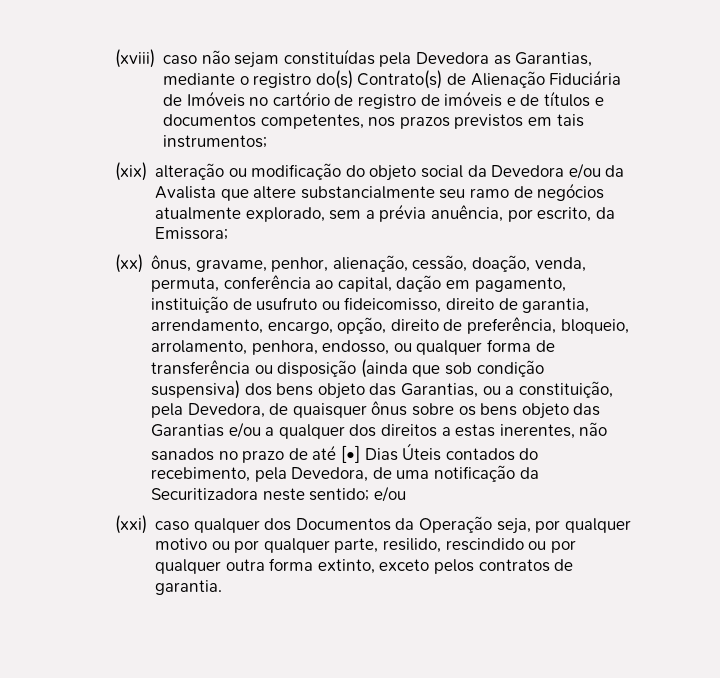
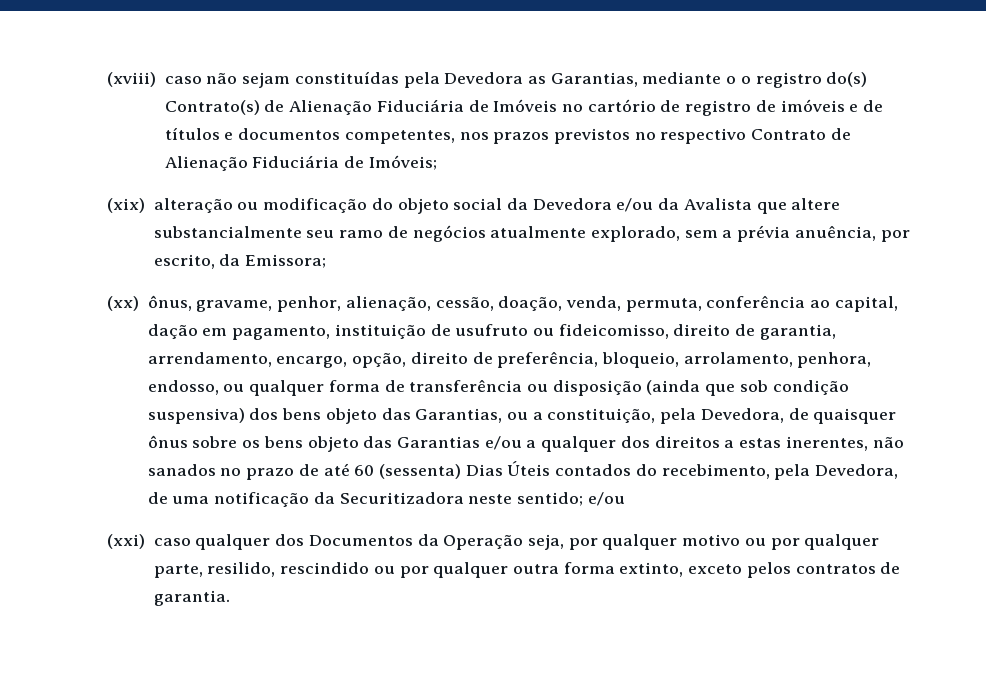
- (xviii) caso não sejam constituídas pela Devedora as Garantias, mediante o registro do(s) Contrato(s) de Alienação Fiduciária de Imóveis no cartório de registro de imóveis e de títulos e documentos competentes, nos prazos previstos em tais instrumentos;
+ (xviii) caso não sejam constituídas pela Devedora as Garantias, mediante o o registro do(s) Contrato(s) de Alienação Fiduciária de Imóveis no cartório de registro de imóveis e de títulos e documentos competentes, nos prazos previstos no respectivo Contrato de Alienação Fiduciária de Imóveis;
- (xx) ônus, gravame, penhor, alienação, cessão, doação, venda, permuta, conferência ao capital, dação em pagamento, instituição de usufruto ou fideicomisso, direito de garantia, arrendamento, encargo, opção, direito de preferência, bloqueio, arrolamento, penhora, endosso, ou qualquer forma de transferência ou disposição (ainda que sob condição suspensiva) dos bens objeto das Garantias, ou a constituição, pela Devedora, de quaisquer ônus sobre os bens objeto das Garantias e/ou a qualquer dos direitos a estas inerentes, não sanados no prazo de até [•] Dias Úteis contados do recebimento, pela Devedora, de uma notificação da Securitizadora neste sentido;
+ (xx) ônus, gravame, penhor, alienação, cessão, doação, venda, permuta, conferência ao capital, dação em pagamento, instituição de usufruto ou fideicomisso, direito de garantia, arrendamento, encargo, opção, direito de preferência, bloqueio, arrolamento, penhora, endosso, ou qualquer forma de transferência ou disposição (ainda que sob condição suspensiva) dos bens objeto das Garantias, ou a constituição, pela Devedora, de quaisquer ônus sobre os bens objeto das Garantias e/ou a qualquer dos direitos a estas inerentes, não sanados no prazo de até 60 (sessenta) Dias Úteis contados do recebimento, pela Devedora, de uma notificação da Securitizadora neste sentido;

